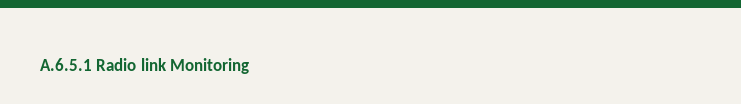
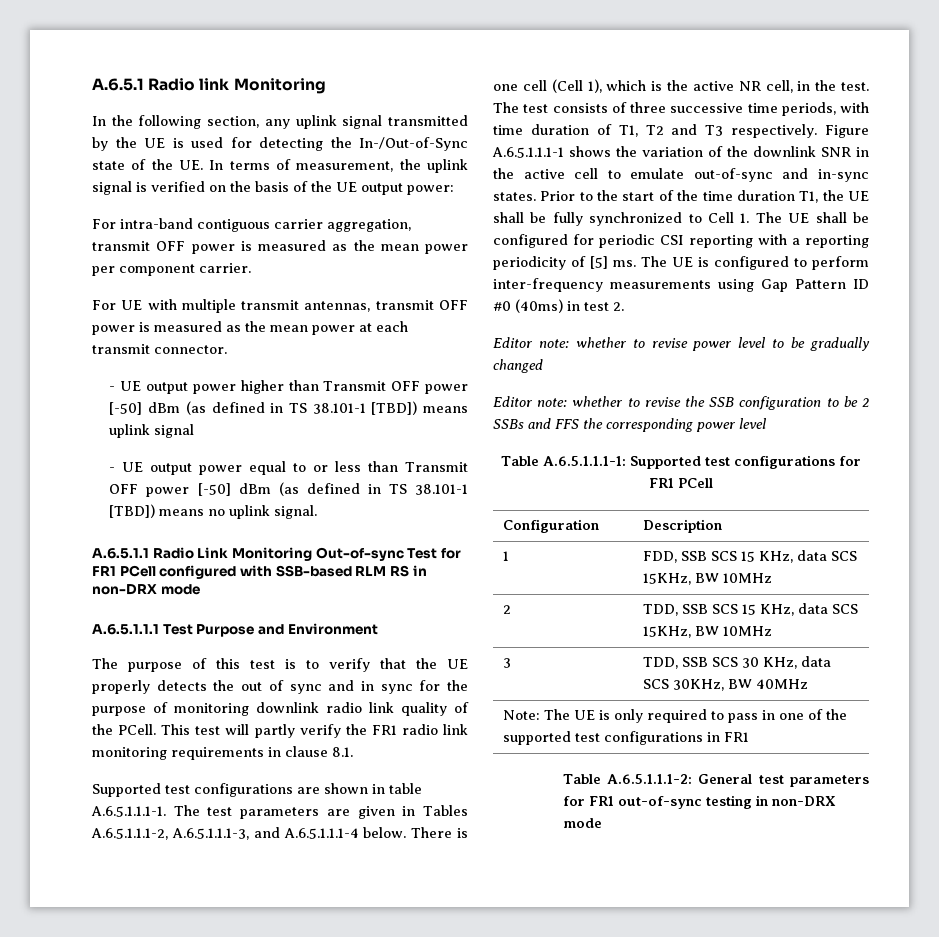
+ In the following section, any uplink signal transmitted by the UE is used for detecting the In-/Out-of-Sync state of the UE. In terms of measurement, the uplink signal is verified on the basis of the UE output power:
+ For intra-band contiguous carrier aggregation, transmit OFF power is measured as the mean power per component carrier.
+ For UE with multiple transmit antennas, transmit OFF power is measured as the mean power at each transmit connector.
+ - UE output power higher than Transmit OFF power [-50] dBm (as defined in TS 38.101-1 [TBD]) means uplink signal
+ - UE output power equal to or less than Transmit OFF power [-50] dBm (as defined in TS 38.101-1 [TBD]) means no uplink signal.
+ A.6.5.1.1 Radio Link Monitoring Out-of-sync Test for FR1 PCell configured with SSB-based RLM RS in non-DRX mode
+ A.6.5.1.1.1 Test Purpose and Environment
+ The purpose of this test is to verify that the UE properly detects the out of sync and in sync for the purpose of monitoring downlink radio link quality of the PCell. This test will partly verify the FR1 radio link monitoring requirements in clause 8.1.
+ Supported test configurations are shown in table A.6.5.1.1.1-1. The test parameters are given in Tables A.6.5.1.1.1-2, A.6.5.1.1.1-3, and A.6.5.1.1.1-4 below. There is one cell (Cell 1), which is the active NR cell, in the test. The test consists of three successive time periods, with time duration of T1, T2 and T3 respectively. Figure A.6.5.1.1.1-1 shows the variation of the downlink SNR in the active cell to emulate out-of-sync and in-sync states. Prior to the start of the time duration T1, the UE shall be fully synchronized to Cell 1. The UE shall be configured for periodic CSI reporting with a reporting periodicity of [5] ms. The UE is configured to perform inter-frequency measurements using Gap Pattern ID #0 (40ms) in test 2.
+ Editor note: whether to revise power level to be gradually changed
+ Editor note: whether to revise the SSB configuration to be 2 SSBs and FFS the corresponding power level
+ Table A.6.5.1.1.1-1: Supported test configurations for FR1 PCell
+ Configuration | Description
+ 1 | FDD, SSB SCS 15 KHz, data SCS 15KHz, BW 10MHz
+ 2 | TDD, SSB SCS 15 KHz, data SCS 15KHz, BW 10MHz
+ 3 | TDD, SSB SCS 30 KHz, data SCS 30KHz, BW 40MHz
+ Note: The UE is only required to pass in one of the supported test configurations in FR1
+ Table A.6.5.1.1.1-2: General test parameters for FR1 out-of-sync testing in non-DRX mode

